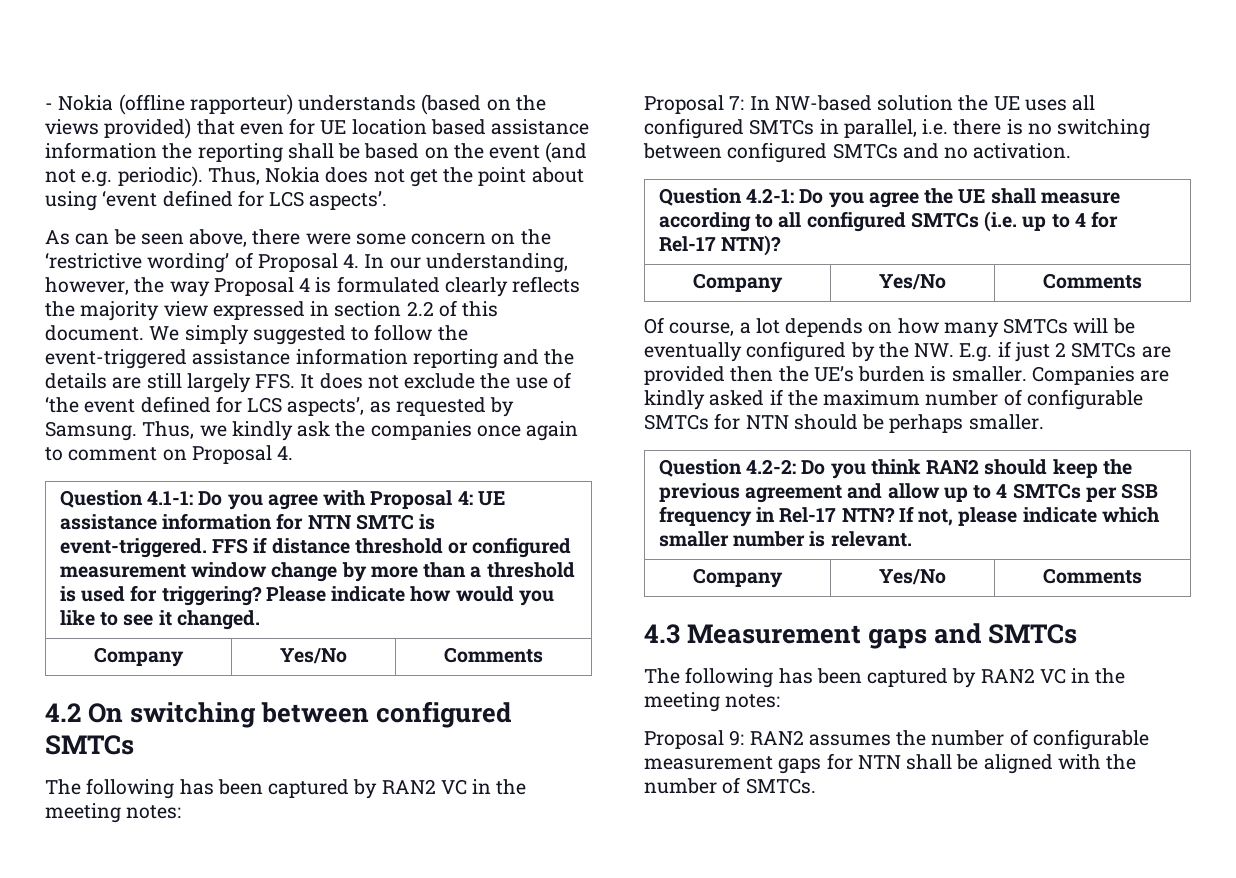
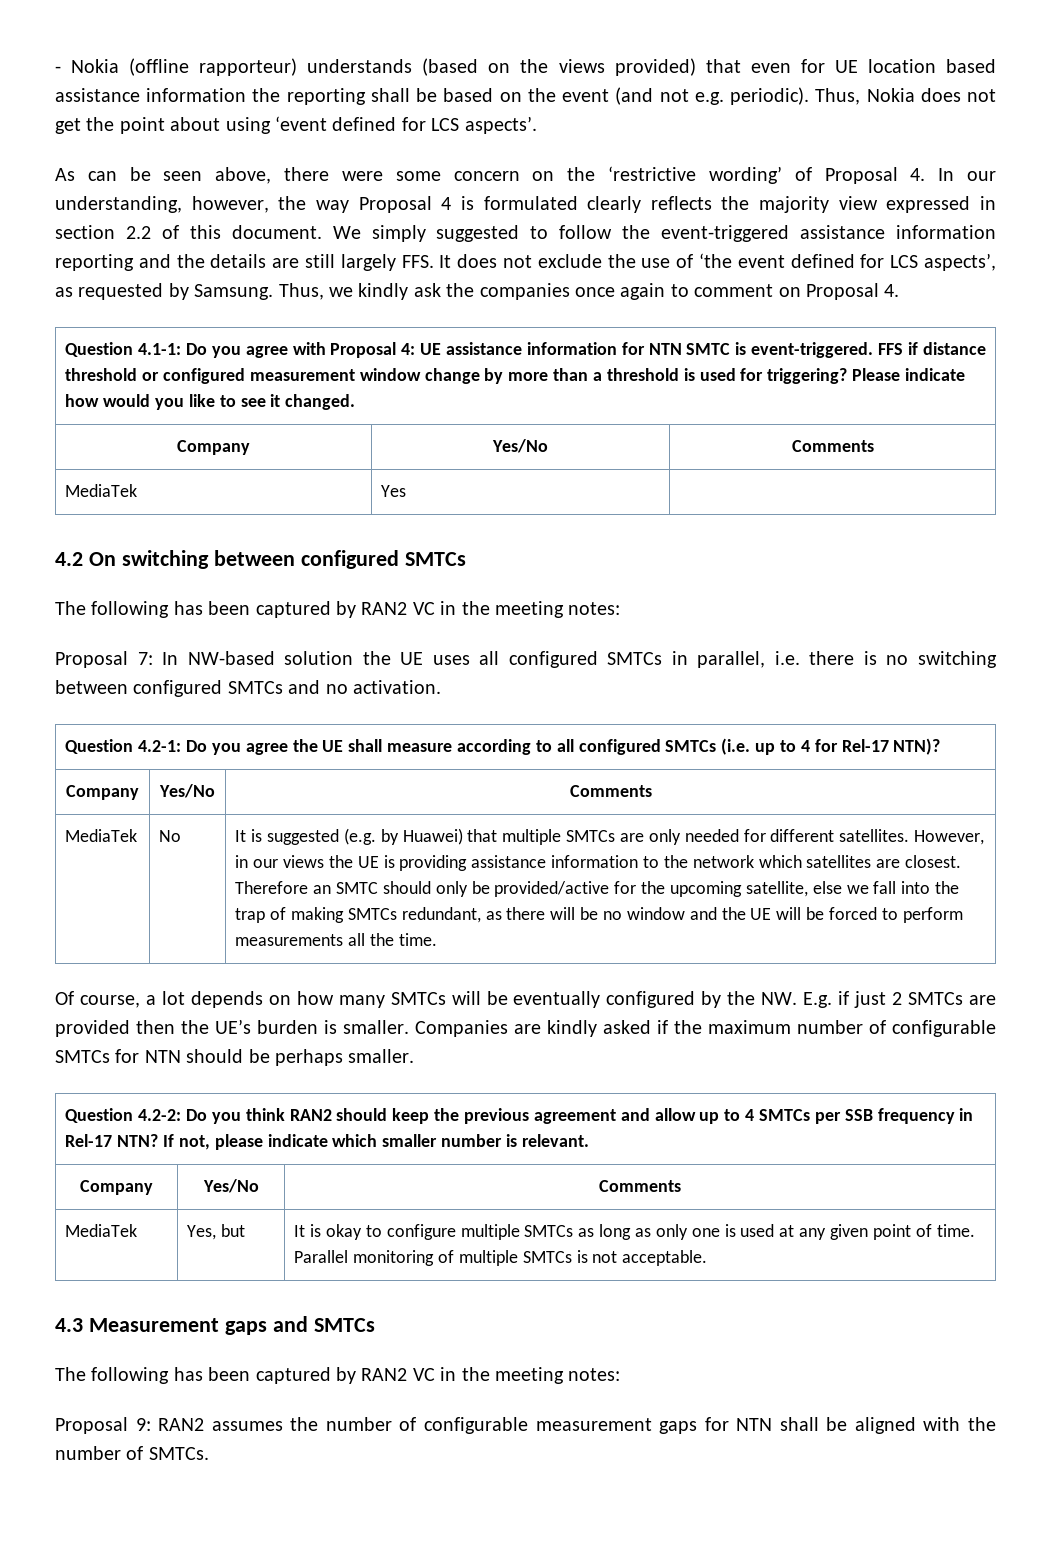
+ MediaTek | Yes |
+ MediaTek | No | It is suggested (e.g. by Huawei) that multiple SMTCs are only needed for different satellites. However, in our views the UE is providing assistance information to the network which satellites are closest. Therefore an SMTC should only be provided/active for the upcoming satellite, else we fall into the trap of making SMTCs redundant, as there will be no window and the UE will be forced to perform measurements all the time.
+ MediaTek | Yes, but | It is okay to configure multiple SMTCs as long as only one is used at any given point of time. Parallel monitoring of multiple SMTCs is not acceptable.

